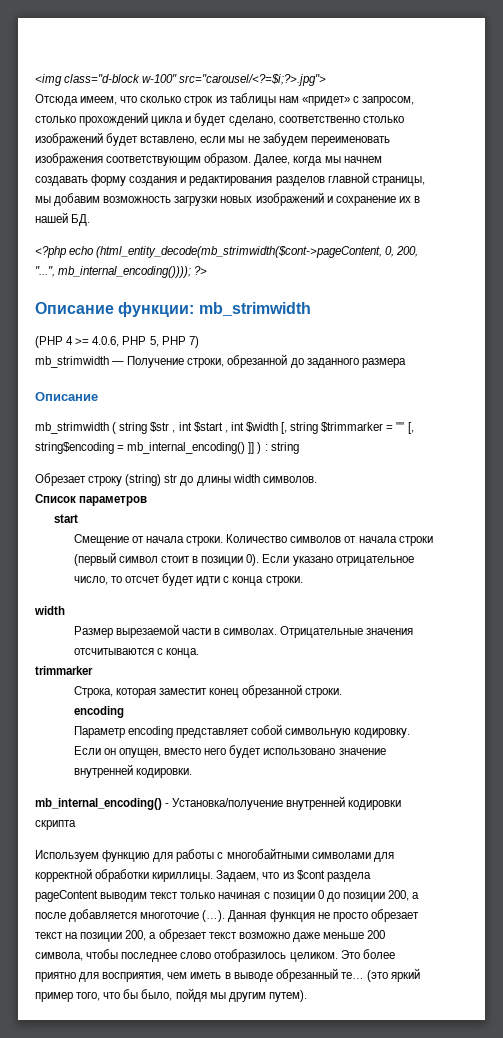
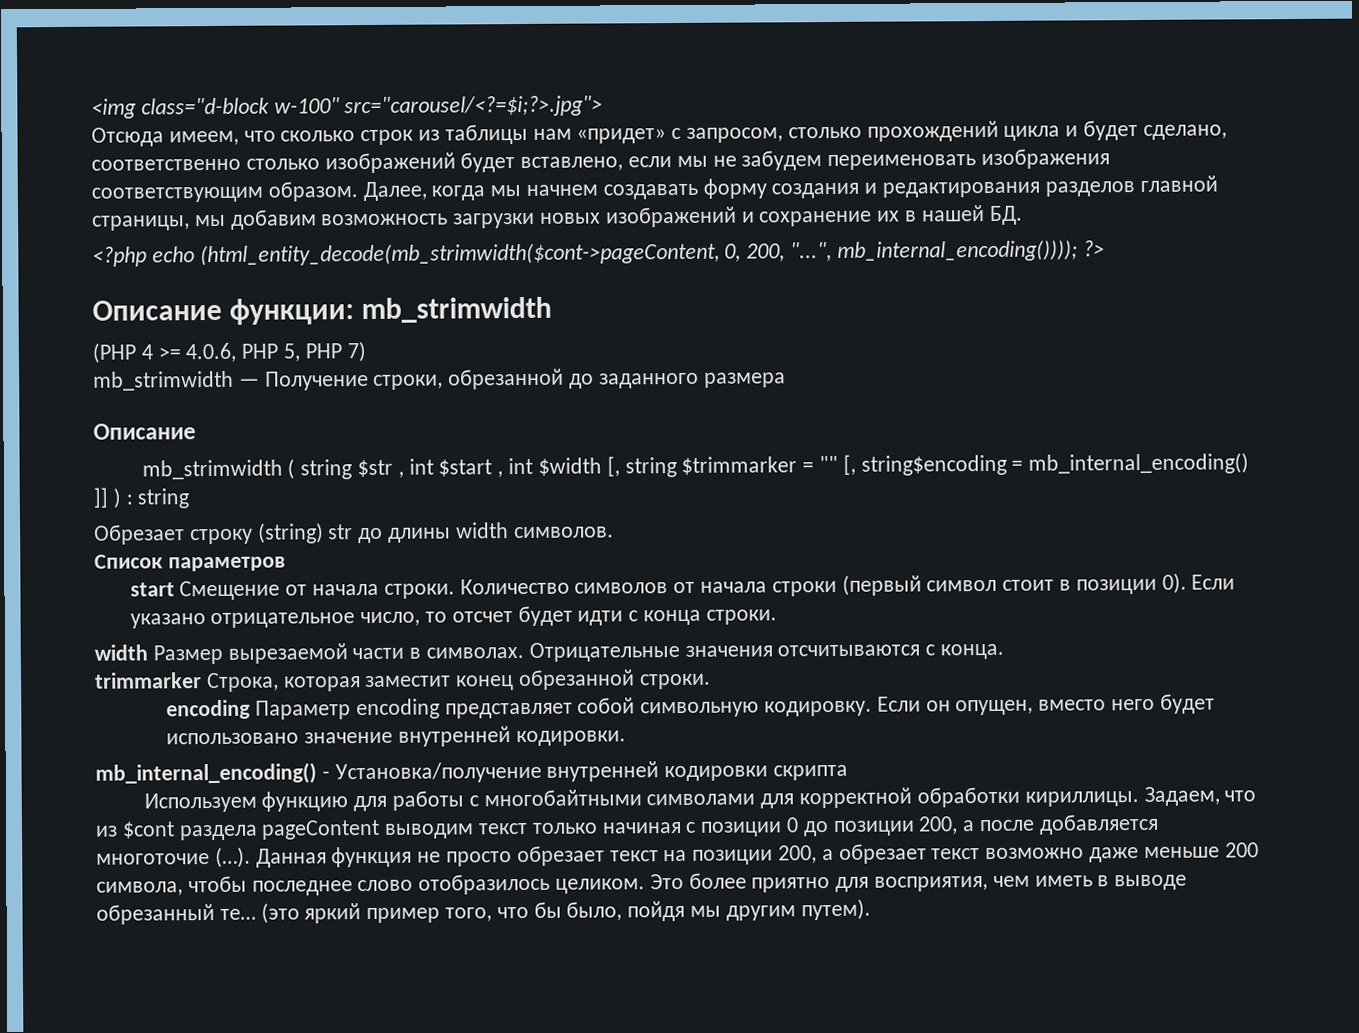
- start
- Смещение от начала строки.
+ start Смещение от начала строки.
  Если указано отрицательное число, то отсчет будет идти с конца строки.
- width
- Размер вырезаемой части в символах.
+ width Размер вырезаемой части в символах.
- trimmarker
- Строка, которая заместит конец обрезанной строки.
- encoding
- Параметр encoding представляет собой символьную кодировку.
+ trimmarker Строка, которая заместит конец обрезанной строки.
+ encoding Параметр encoding представляет собой символьную кодировку.

